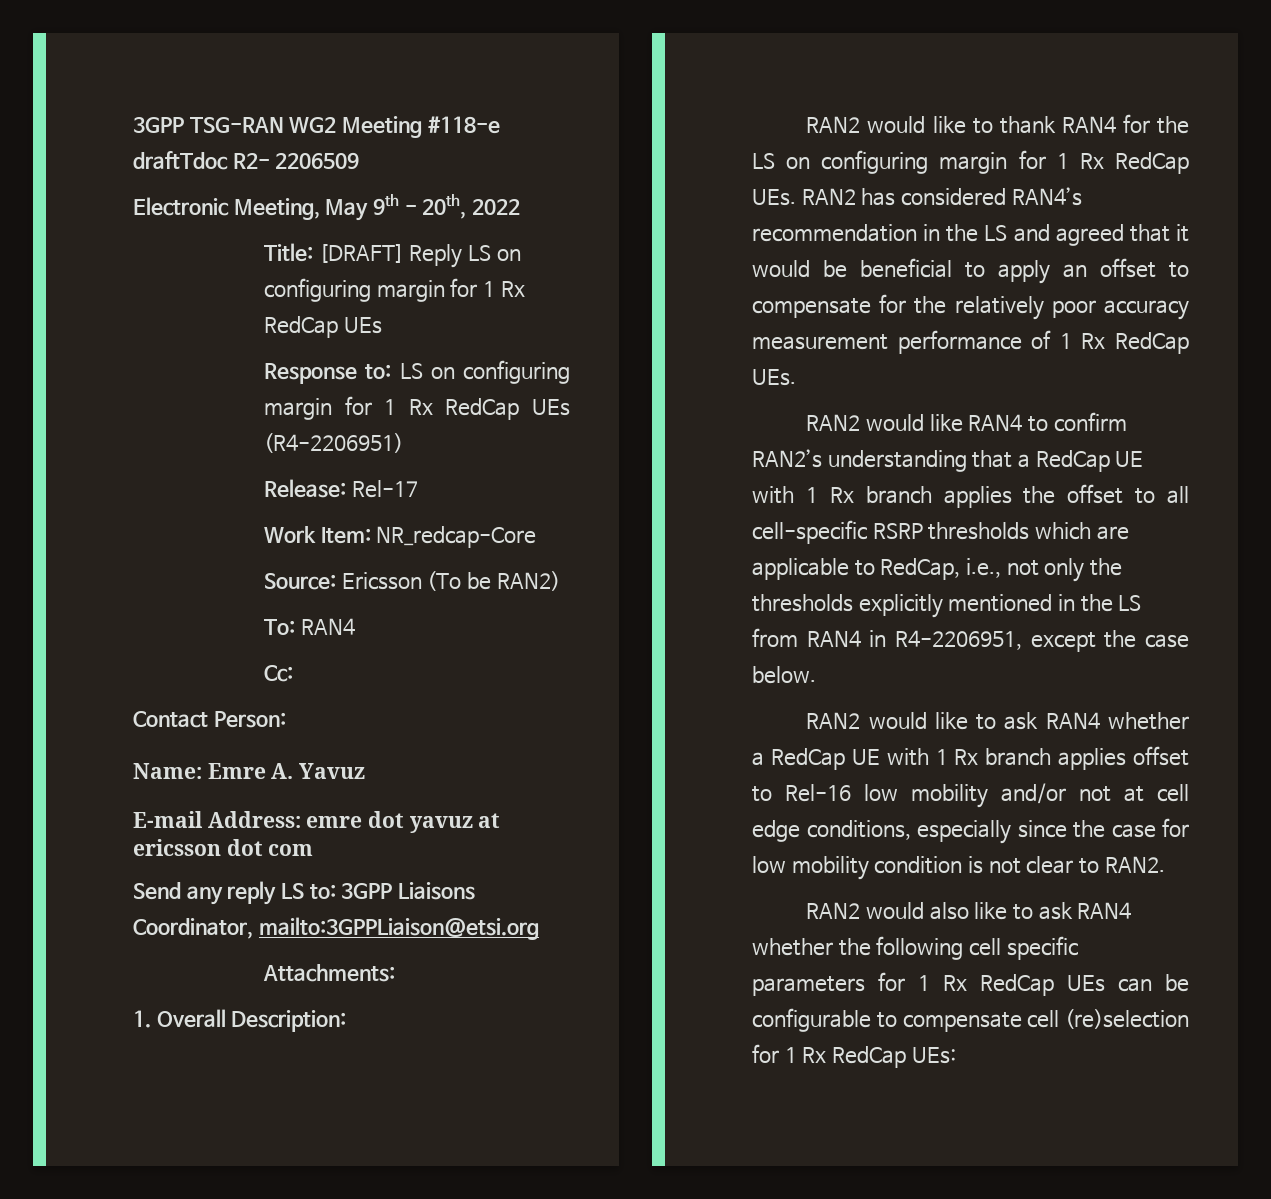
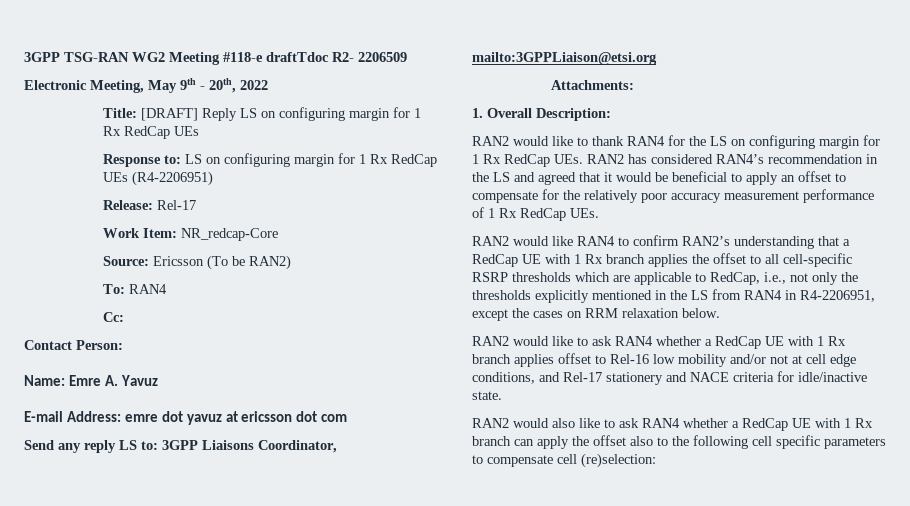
- RAN2 would like RAN4 to confirm RAN2’s understanding that a RedCap UE with 1 Rx branch applies the offset to all cell-specific RSRP thresholds which are applicable to RedCap, i.e., not only the thresholds explicitly mentioned in the LS from RAN4 in R4-2206951, except the case below.
+ RAN2 would like RAN4 to confirm RAN2’s understanding that a RedCap UE with 1 Rx branch applies the offset to all cell-specific RSRP thresholds which are applicable to RedCap, i.e., not only the thresholds explicitly mentioned in the LS from RAN4 in R4-2206951, except the cases on RRM relaxation below.
- RAN2 would like to ask RAN4 whether a RedCap UE with 1 Rx branch applies offset to Rel-16 low mobility and/or not at cell edge conditions, especially since the case for low mobility condition is not clear to RAN2.
+ RAN2 would like to ask RAN4 whether a RedCap UE with 1 Rx branch applies offset to Rel-16 low mobility and/or not at cell edge conditions, and Rel-17 stationery and NACE criteria for idle/inactive state.
- RAN2 would also like to ask RAN4 whether the following cell specific parameters for 1 Rx RedCap UEs can be configurable to compensate cell (re)selection for 1 Rx RedCap UEs:
+ RAN2 would also like to ask RAN4 whether a RedCap UE with 1 Rx branch can apply the offset also to the following cell specific parameters to compensate cell (re)selection:

